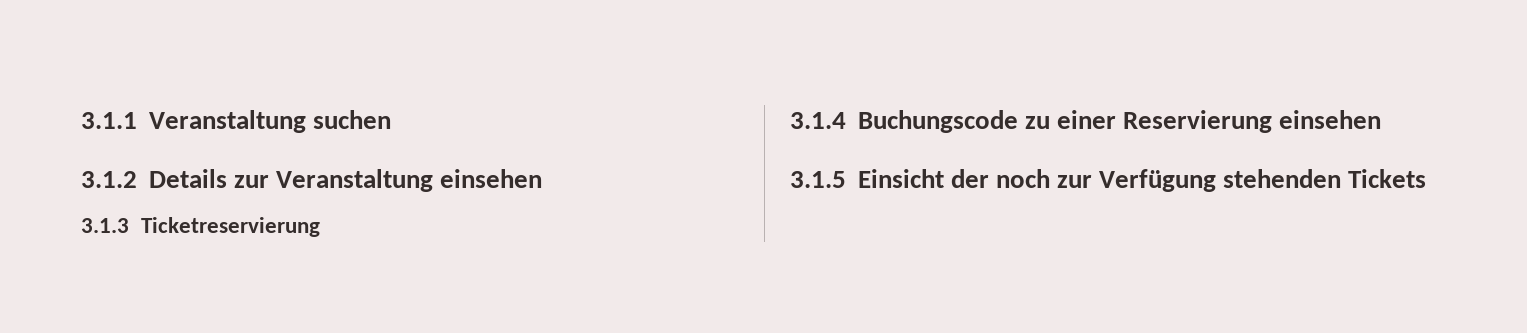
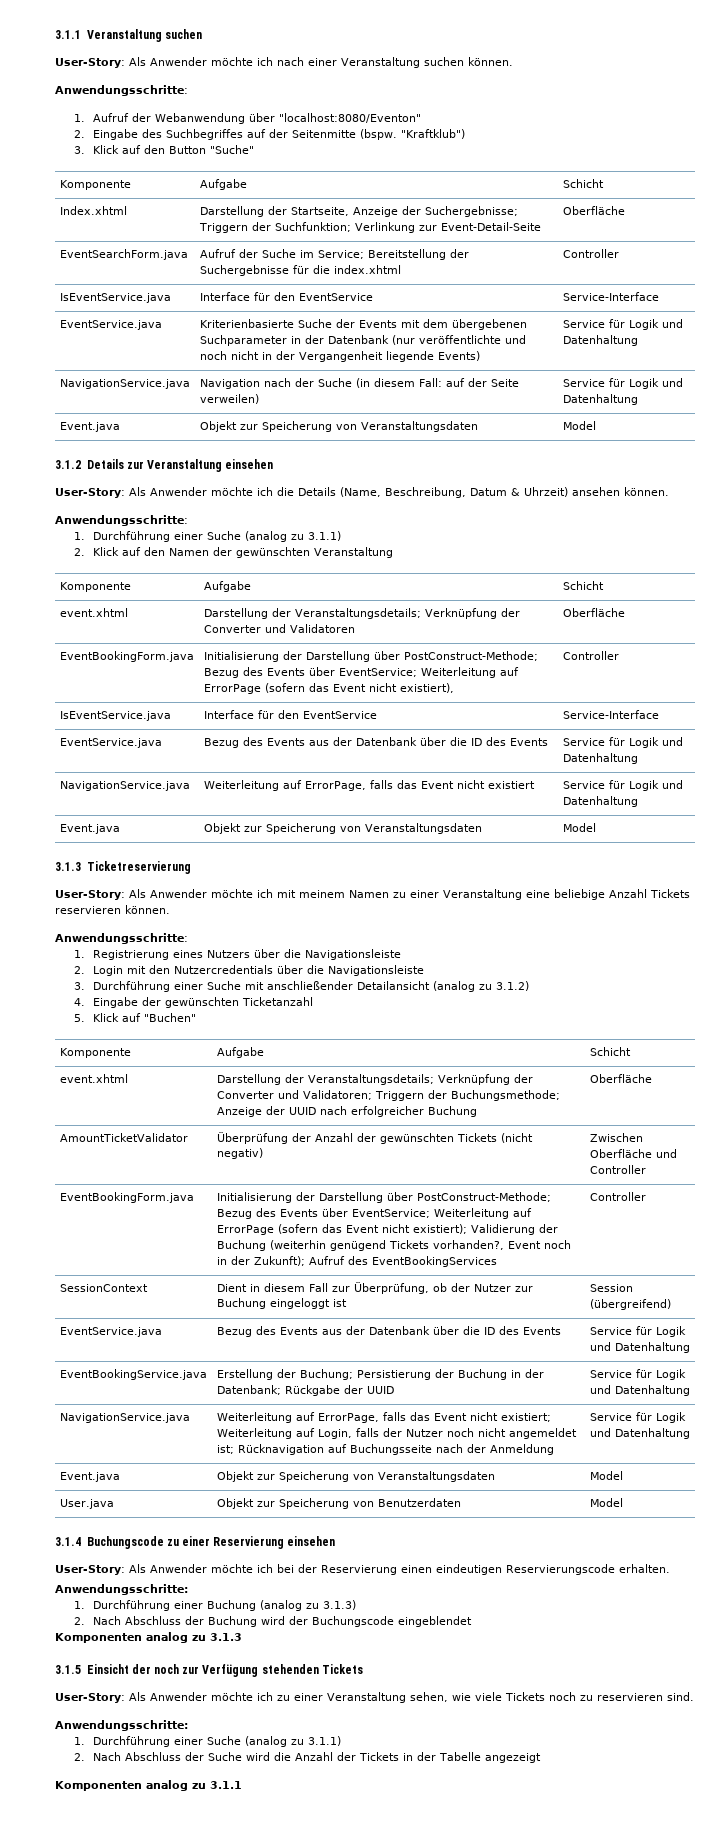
+ User-Story: Als Anwender möchte ich nach einer Veranstaltung suchen können.
+ Anwendungsschritte:
+ 1. Aufruf der Webanwendung über "localhost:8080/Eventon"
+ 2. Eingabe des Suchbegriffes auf der Seitenmitte (bspw. "Kraftklub")
+ 3. Klick auf den Button "Suche"
+ Komponente | Aufgabe | Schicht
+ Index.xhtml | Darstellung der Startseite, Anzeige der Suchergebnisse; Triggern der Suchfunktion; Verlinkung zur Event-Detail-Seite | Oberfläche
+ EventSearchForm.java | Aufruf der Suche im Service; Bereitstellung der Suchergebnisse für die index.xhtml | Controller
+ IsEventService.java | Interface für den EventService | Service-Interface
+ EventService.java | Kriterienbasierte Suche der Events mit dem übergebenen Suchparameter in der Datenbank (nur veröffentlichte und noch nicht in der Vergangenheit liegende Events) | Service für Logik und Datenhaltung
+ NavigationService.java | Navigation nach der Suche (in diesem Fall: auf der Seite verweilen) | Service für Logik und Datenhaltung
+ Event.java | Objekt zur Speicherung von Veranstaltungsdaten | Model
+ User-Story: Als Anwender möchte ich die Details (Name, Beschreibung, Datum & Uhrzeit) ansehen können.
+ Anwendungsschritte:
+ 1. Durchführung einer Suche (analog zu 3.1.1)
+ 2. Klick auf den Namen der gewünschten Veranstaltung
+ Komponente | Aufgabe | Schicht
+ event.xhtml | Darstellung der Veranstaltungsdetails; Verknüpfung der Converter und Validatoren | Oberfläche
+ EventBookingForm.java | Initialisierung der Darstellung über PostConstruct-Methode; Bezug des Events über EventService; Weiterleitung auf ErrorPage (sofern das Event nicht existiert), | Controller
+ IsEventService.java | Interface für den EventService | Service-Interface
+ EventService.java | Bezug des Events aus der Datenbank über die ID des Events | Service für Logik und Datenhaltung
+ NavigationService.java | Weiterleitung auf ErrorPage, falls das Event nicht existiert | Service für Logik und Datenhaltung
+ Event.java | Objekt zur Speicherung von Veranstaltungsdaten | Model
  3.1.3 Ticketreservierung
+ User-Story: Als Anwender möchte ich mit meinem Namen zu einer Veranstaltung eine beliebige Anzahl Tickets reservieren können.
+ Anwendungsschritte:
+ 1. Registrierung eines Nutzers über die Navigationsleiste
+ 2. Login mit den Nutzercredentials über die Navigationsleiste
+ 3. Durchführung einer Suche mit anschließender Detailansicht (analog zu 3.1.2)
+ 4. Eingabe der gewünschten Ticketanzahl
+ 5. Klick auf "Buchen"
+ Komponente | Aufgabe | Schicht
+ event.xhtml | Darstellung der Veranstaltungsdetails; Verknüpfung der Converter und Validatoren; Triggern der Buchungsmethode; Anzeige der UUID nach erfolgreicher Buchung | Oberfläche
+ AmountTicketValidator | Überprüfung der Anzahl der gewünschten Tickets (nicht negativ) | Zwischen Oberfläche und Controller
+ EventBookingForm.java | Initialisierung der Darstellung über PostConstruct-Methode; Bezug des Events über EventService; Weiterleitung auf ErrorPage (sofern das Event nicht existiert); Validierung der Buchung (weiterhin genügend Tickets vorhanden?, Event noch in der Zukunft); Aufruf des EventBookingServices | Controller
+ SessionContext | Dient in diesem Fall zur Überprüfung, ob der Nutzer zur Buchung eingeloggt ist | Session (übergreifend)
+ EventService.java | Bezug des Events aus der Datenbank über die ID des Events | Service für Logik und Datenhaltung
+ EventBookingService.java | Erstellung der Buchung; Persistierung der Buchung in der Datenbank; Rückgabe der UUID | Service für Logik und Datenhaltung
+ NavigationService.java | Weiterleitung auf ErrorPage, falls das Event nicht existiert; Weiterleitung auf Login, falls der Nutzer noch nicht angemeldet ist; Rücknavigation auf Buchungsseite nach der Anmeldung | Service für Logik und Datenhaltung
+ Event.java | Objekt zur Speicherung von Veranstaltungsdaten | Model
+ User.java | Objekt zur Speicherung von Benutzerdaten | Model
+ User-Story: Als Anwender möchte ich bei der Reservierung einen eindeutigen Reservierungscode erhalten.
+ Anwendungsschritte:
+ 1. Durchführung einer Buchung (analog zu 3.1.3)
+ 2. Nach Abschluss der Buchung wird der Buchungscode eingeblendet
+ Komponenten analog zu 3.1.3
+ User-Story: Als Anwender möchte ich zu einer Veranstaltung sehen, wie viele Tickets noch zu reservieren sind.
+ Anwendungsschritte:
+ 1. Durchführung einer Suche (analog zu 3.1.1)
+ 2. Nach Abschluss der Suche wird die Anzahl der Tickets in der Tabelle angezeigt
+ Komponenten analog zu 3.1.1

